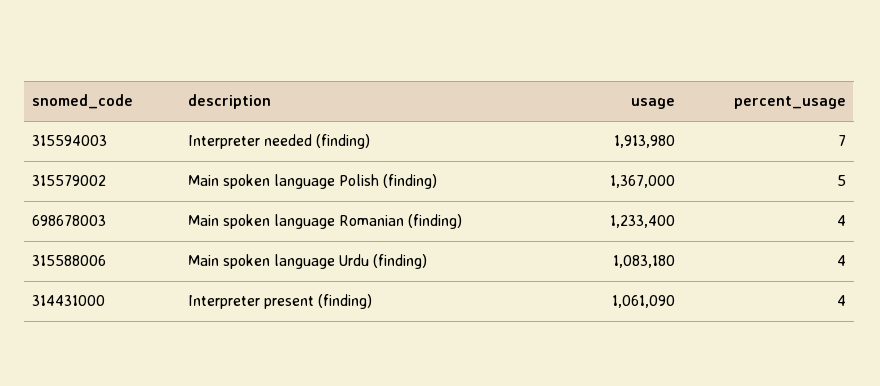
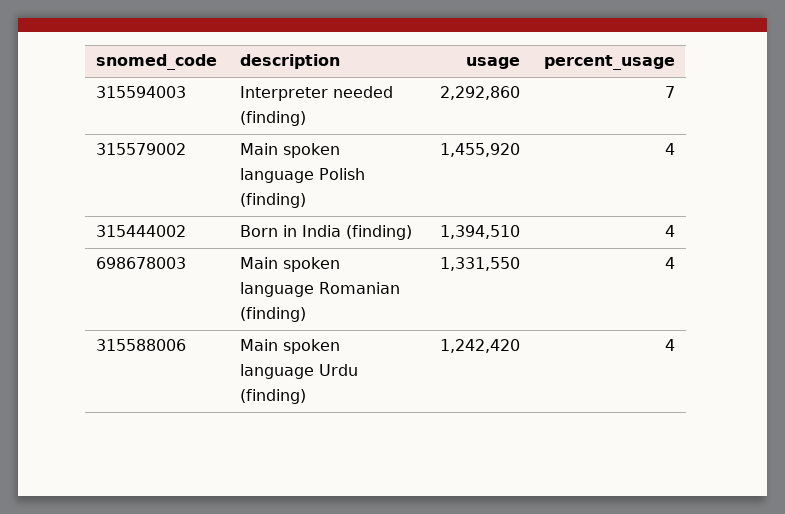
- 315594003 | Interpreter needed (finding) | 1,913,980 | 7
+ 315594003 | Interpreter needed (finding) | 2,292,860 | 7
- 315579002 | Main spoken language Polish (finding) | 1,367,000 | 5
+ 315579002 | Main spoken language Polish (finding) | 1,455,920 | 4
+ 315444002 | Born in India (finding) | 1,394,510 | 4
- 698678003 | Main spoken language Romanian (finding) | 1,233,400 | 4
+ 698678003 | Main spoken language Romanian (finding) | 1,331,550 | 4
- 315588006 | Main spoken language Urdu (finding) | 1,083,180 | 4
- 314431000 | Interpreter present (finding) | 1,061,090 | 4
+ 315588006 | Main spoken language Urdu (finding) | 1,242,420 | 4

